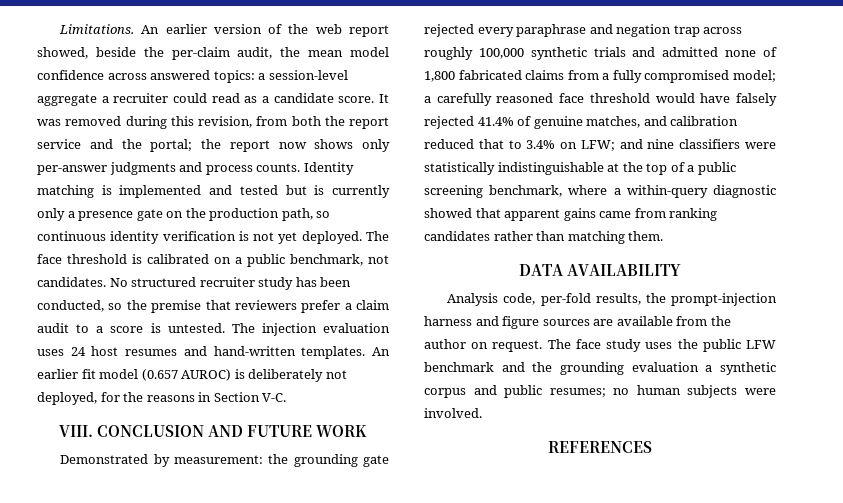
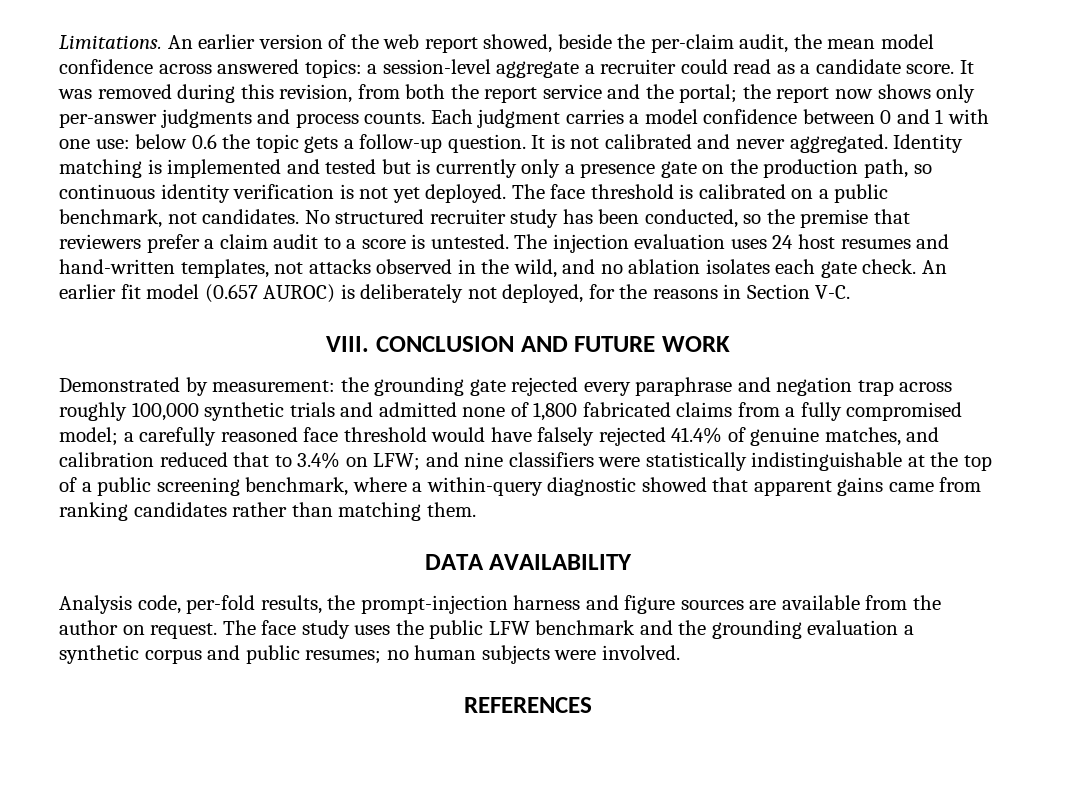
+ Each judgment carries a model confidence between 0 and 1 with one use: below 0.6 the topic gets a follow-up question. It is not calibrated and never aggregated.
- The injection evaluation uses 24 host resumes and hand-written templates.
+ The injection evaluation uses 24 host resumes and hand-written templates, not attacks observed in the wild, and no ablation isolates each gate check.

